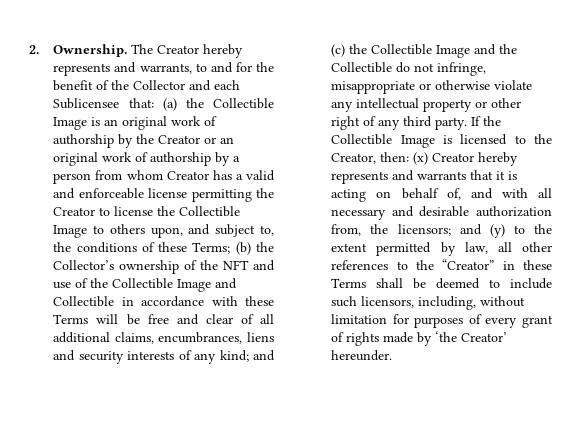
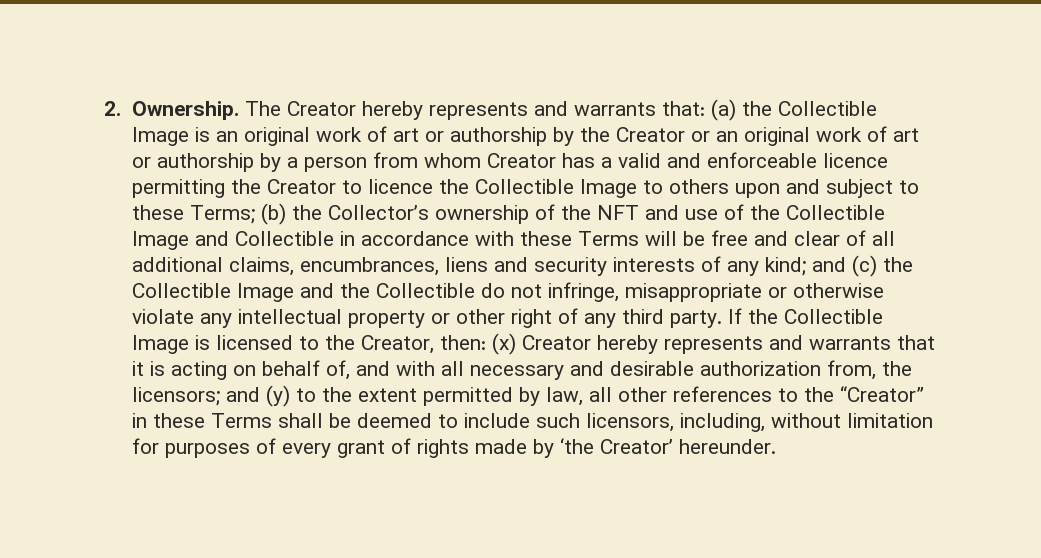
- The Creator hereby represents and warrants, to and for the benefit of the Collector and each Sublicensee that:
+ The Creator hereby represents and warrants that:
- (a) the Collectible Image is an original work of authorship by the Creator or an original work of authorship by a person from whom Creator has a valid and enforceable license permitting the Creator to license the Collectible Image to others upon, and subject to, the conditions of these Terms;
+ (a) the Collectible Image is an original work of art or authorship by the Creator or an original work of art or authorship by a person from whom Creator has a valid and enforceable licence permitting the Creator to licence the Collectible Image to others upon and subject to these Terms;

